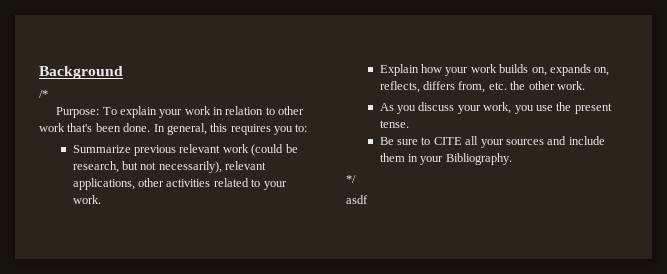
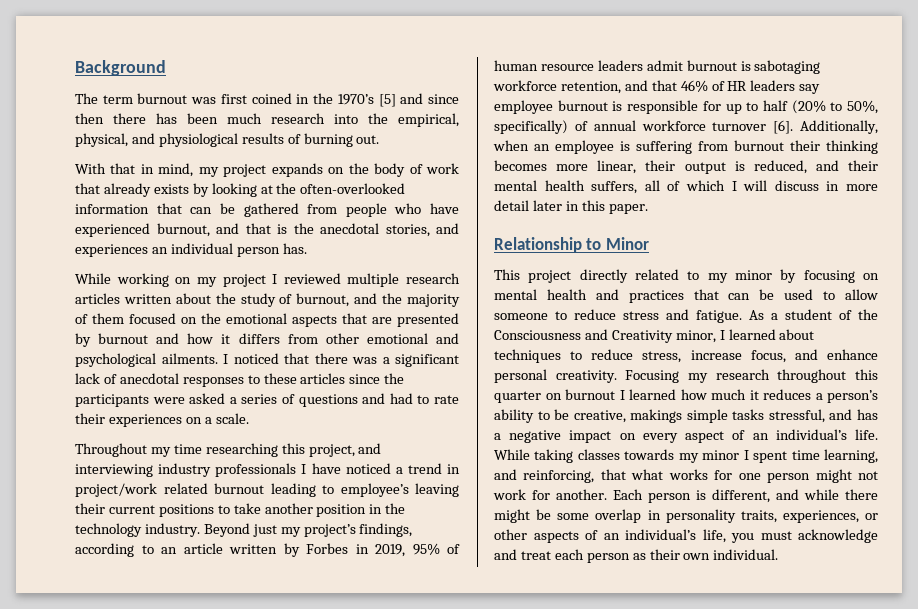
- /*
- Purpose: To explain your work in relation to other work that's been done. In general, this requires you to:
- Summarize previous relevant work (could be research, but not necessarily), relevant applications, other activities related to your work.
- Explain how your work builds on, expands on, reflects, differs from, etc. the other work.
- As you discuss your work, you use the present tense.
- Be sure to CITE all your sources and include them in your Bibliography.
- */
- asdf
+ The term burnout was first coined in the 1970’s [5] and since then there has been much research into the empirical, physical, and physiological results of burning out.
+ With that in mind, my project expands on the body of work that already exists by looking at the often-overlooked information that can be gathered from people who have experienced burnout, and that is the anecdotal stories, and experiences an individual person has.
+ While working on my project I reviewed multiple research articles written about the study of burnout, and the majority of them focused on the emotional aspects that are presented by burnout and how it differs from other emotional and psychological ailments. I noticed that there was a significant lack of anecdotal responses to these articles since the participants were asked a series of questions and had to rate their experiences on a scale.
+ Throughout my time researching this project, and interviewing industry professionals I have noticed a trend in project/work related burnout leading to employee’s leaving their current positions to take another position in the technology industry. Beyond just my project’s findings, according to an article written by Forbes in 2019, 95% of human resource leaders admit burnout is sabotaging workforce retention, and that 46% of HR leaders say employee burnout is responsible for up to half (20% to 50%, specifically) of annual workforce turnover [6]. Additionally, when an employee is suffering from burnout their thinking becomes more linear, their output is reduced, and their mental health suffers, all of which I will discuss in more detail later in this paper.
+ Relationship to Minor
+ This project directly related to my minor by focusing on mental health and practices that can be used to allow someone to reduce stress and fatigue. As a student of the Consciousness and Creativity minor, I learned about techniques to reduce stress, increase focus, and enhance personal creativity. Focusing my research throughout this quarter on burnout I learned how much it reduces a person’s ability to be creative, makings simple tasks stressful, and has a negative impact on every aspect of an individual’s life. While taking classes towards my minor I spent time learning, and reinforcing, that what works for one person might not work for another. Each person is different, and while there might be some overlap in personality traits, experiences, or other aspects of an individual’s life, you must acknowledge and treat each person as their own individual.

